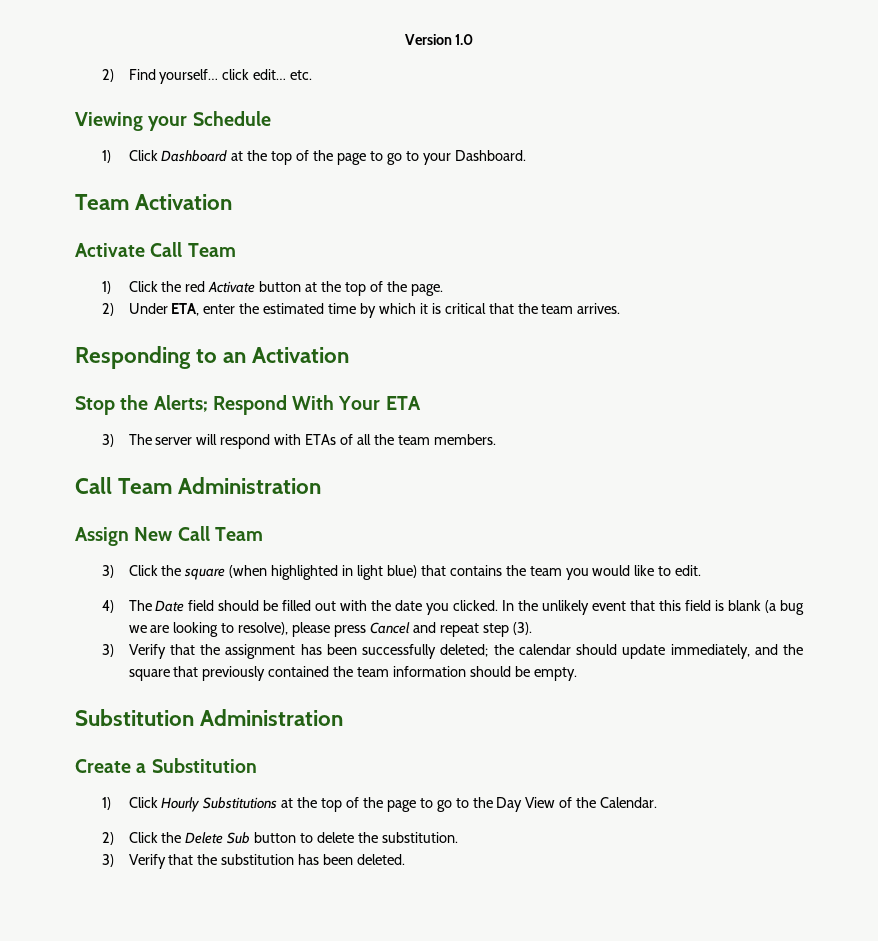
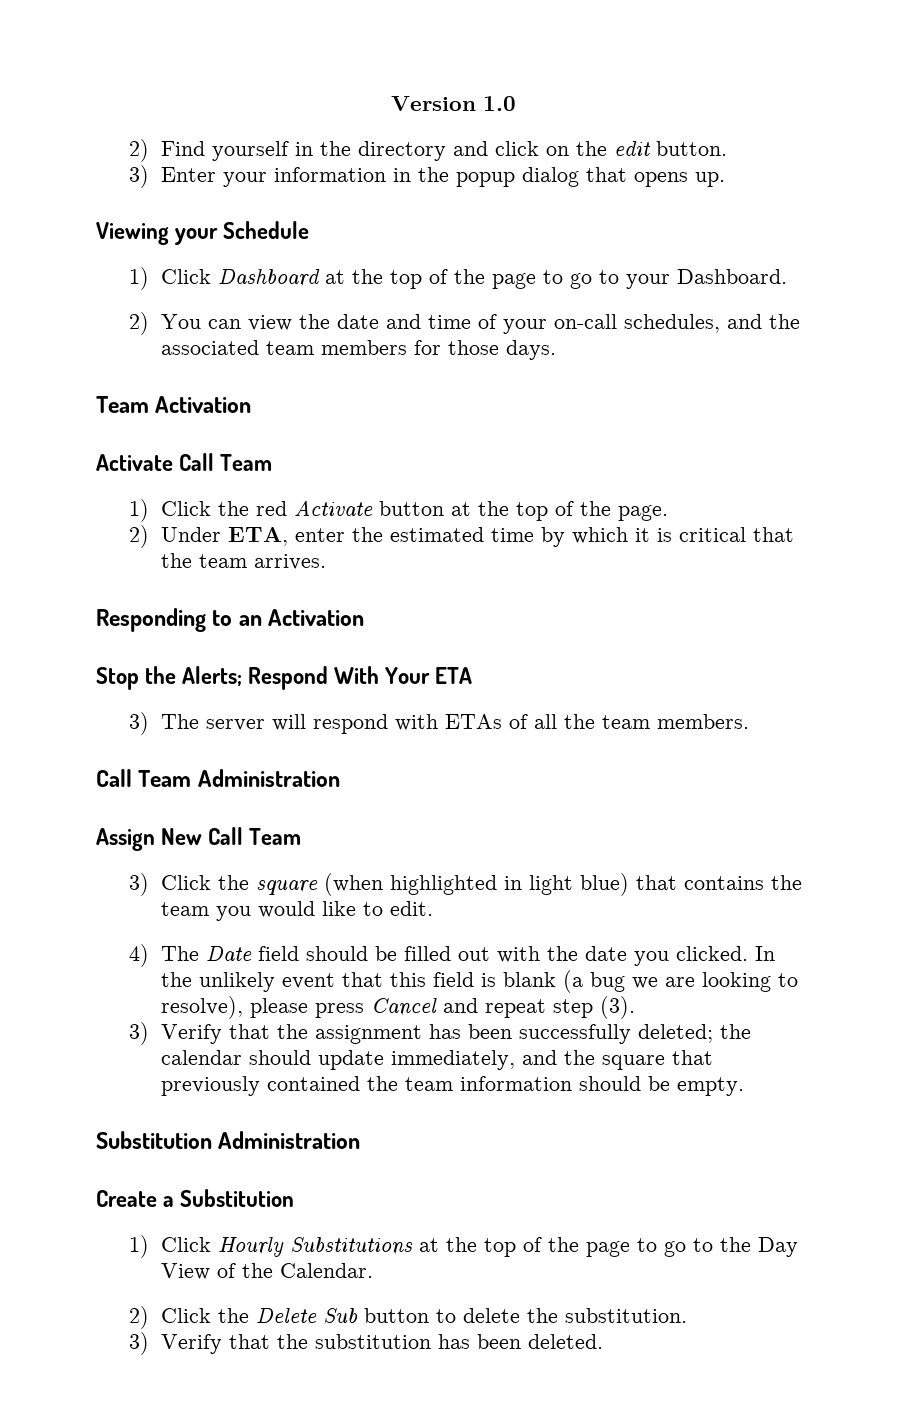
- 2) Find yourself… click edit… etc.
+ 2) Find yourself in the directory and click on the edit button.
+ 3) Enter your information in the popup dialog that opens up.
+ 2) You can view the date and time of your on-call schedules, and the associated team members for those days.

